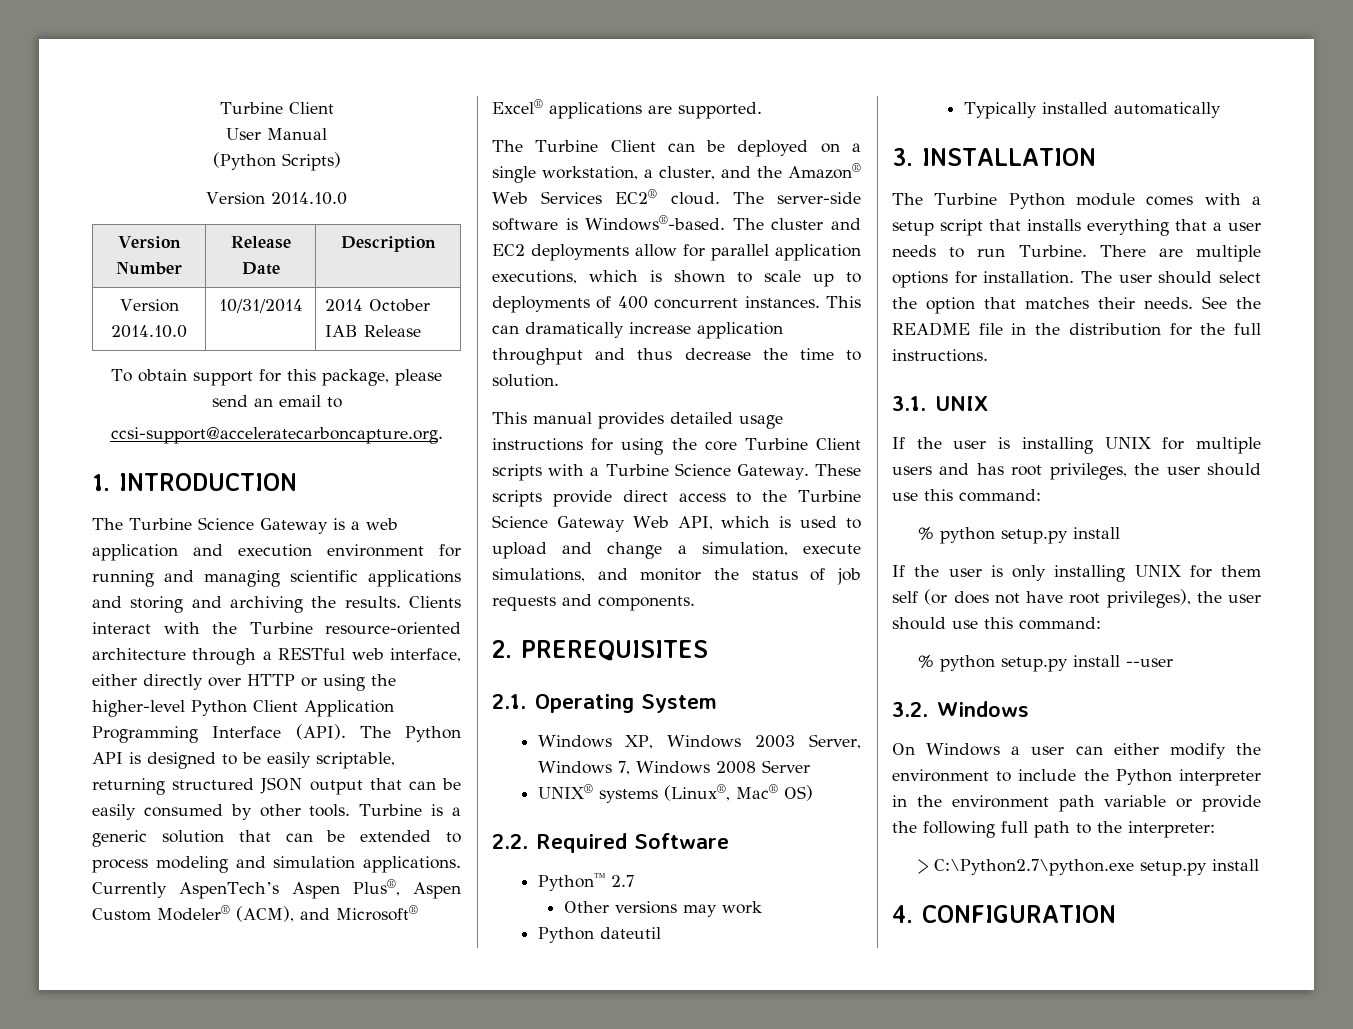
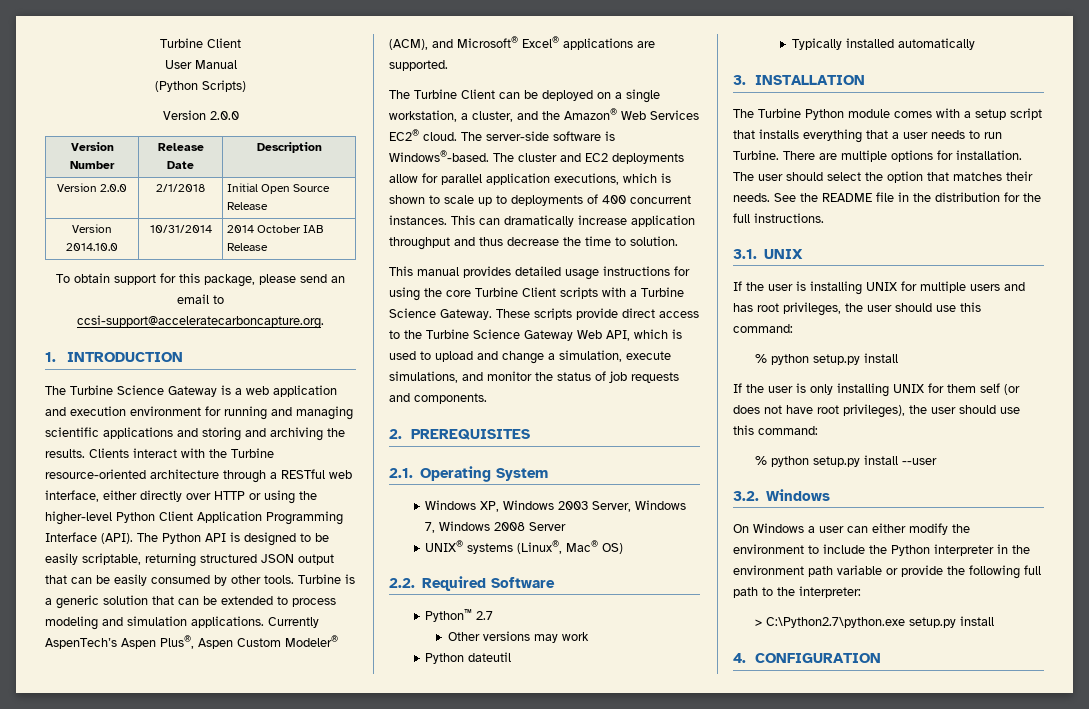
  (Python Scripts)
- Version 2014.10.0
+ Version 2.0.0
+ Version 2.0.0 | 2/1/2018 | Initial Open Source Release

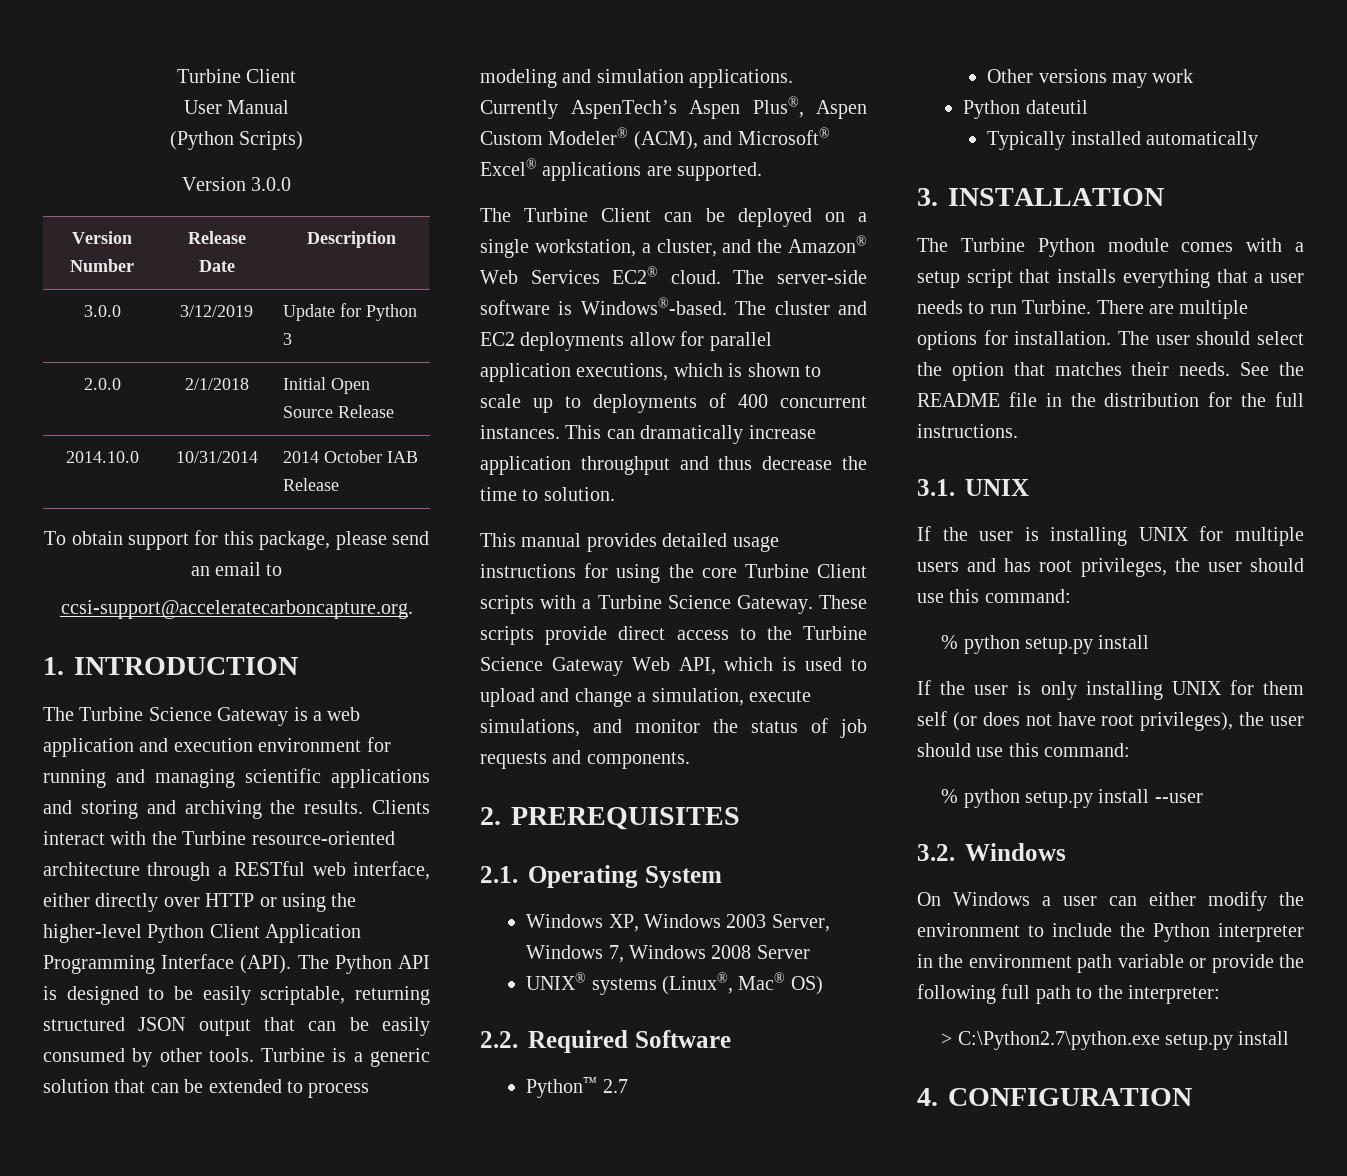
  (Python Scripts)
- Version 2.0.0
+ Version 3.0.0
- Version 2.0.0 | 2/1/2018 | Initial Open Source Release
+ 3.0.0 | 3/12/2019 | Update for Python 3
+ 2.0.0 | 2/1/2018 | Initial Open Source Release
- Version 2014.10.0 | 10/31/2014 | 2014 October IAB Release
+ 2014.10.0 | 10/31/2014 | 2014 October IAB Release

